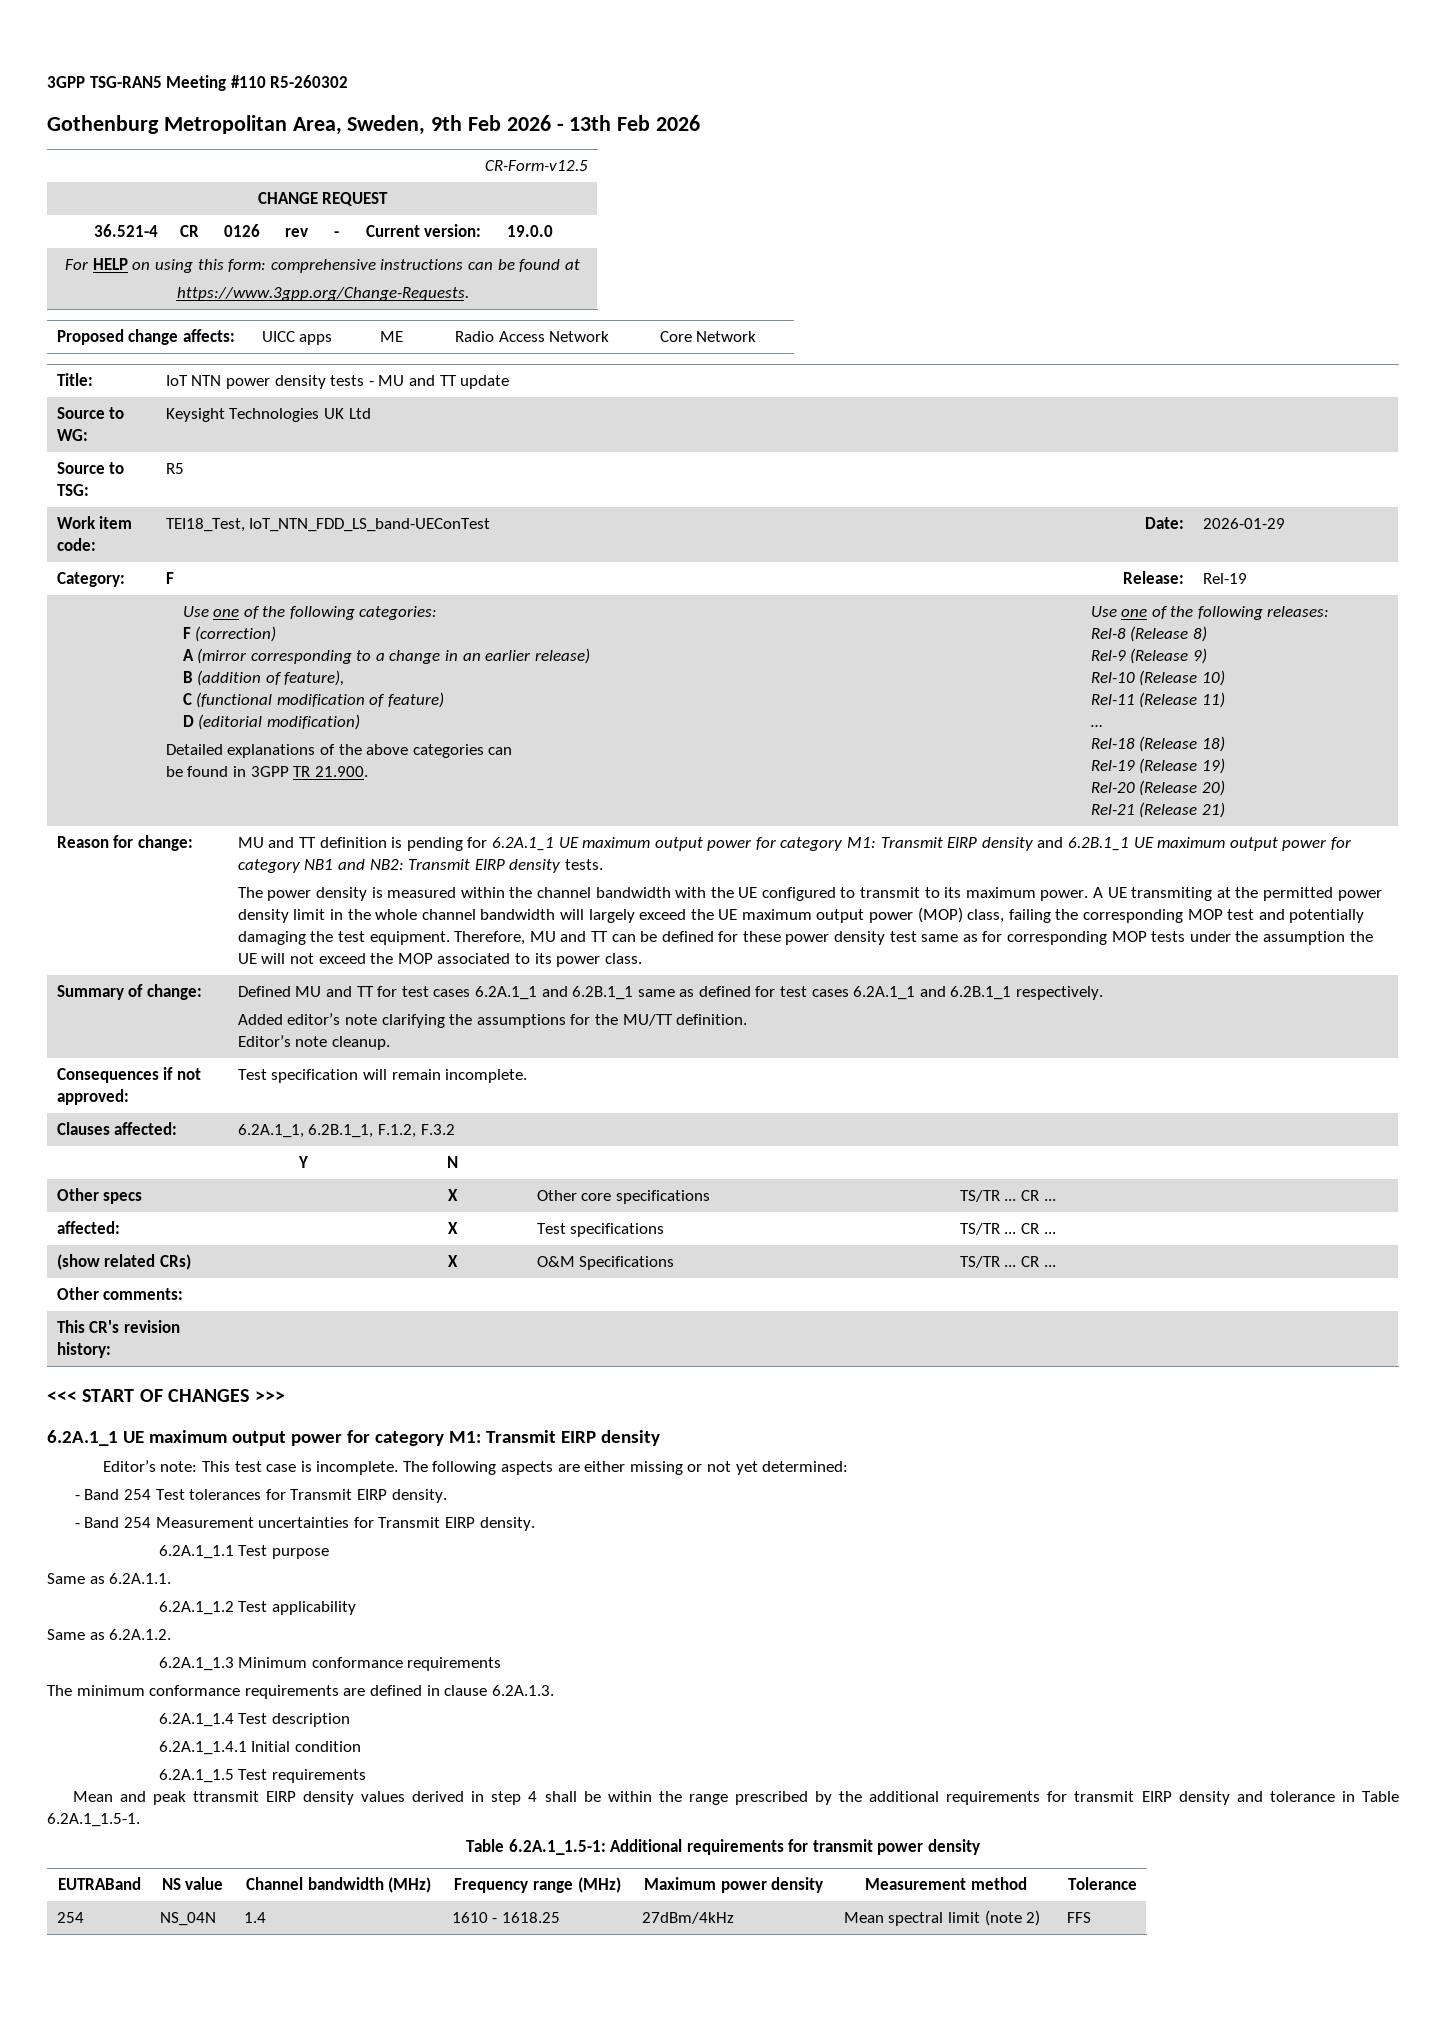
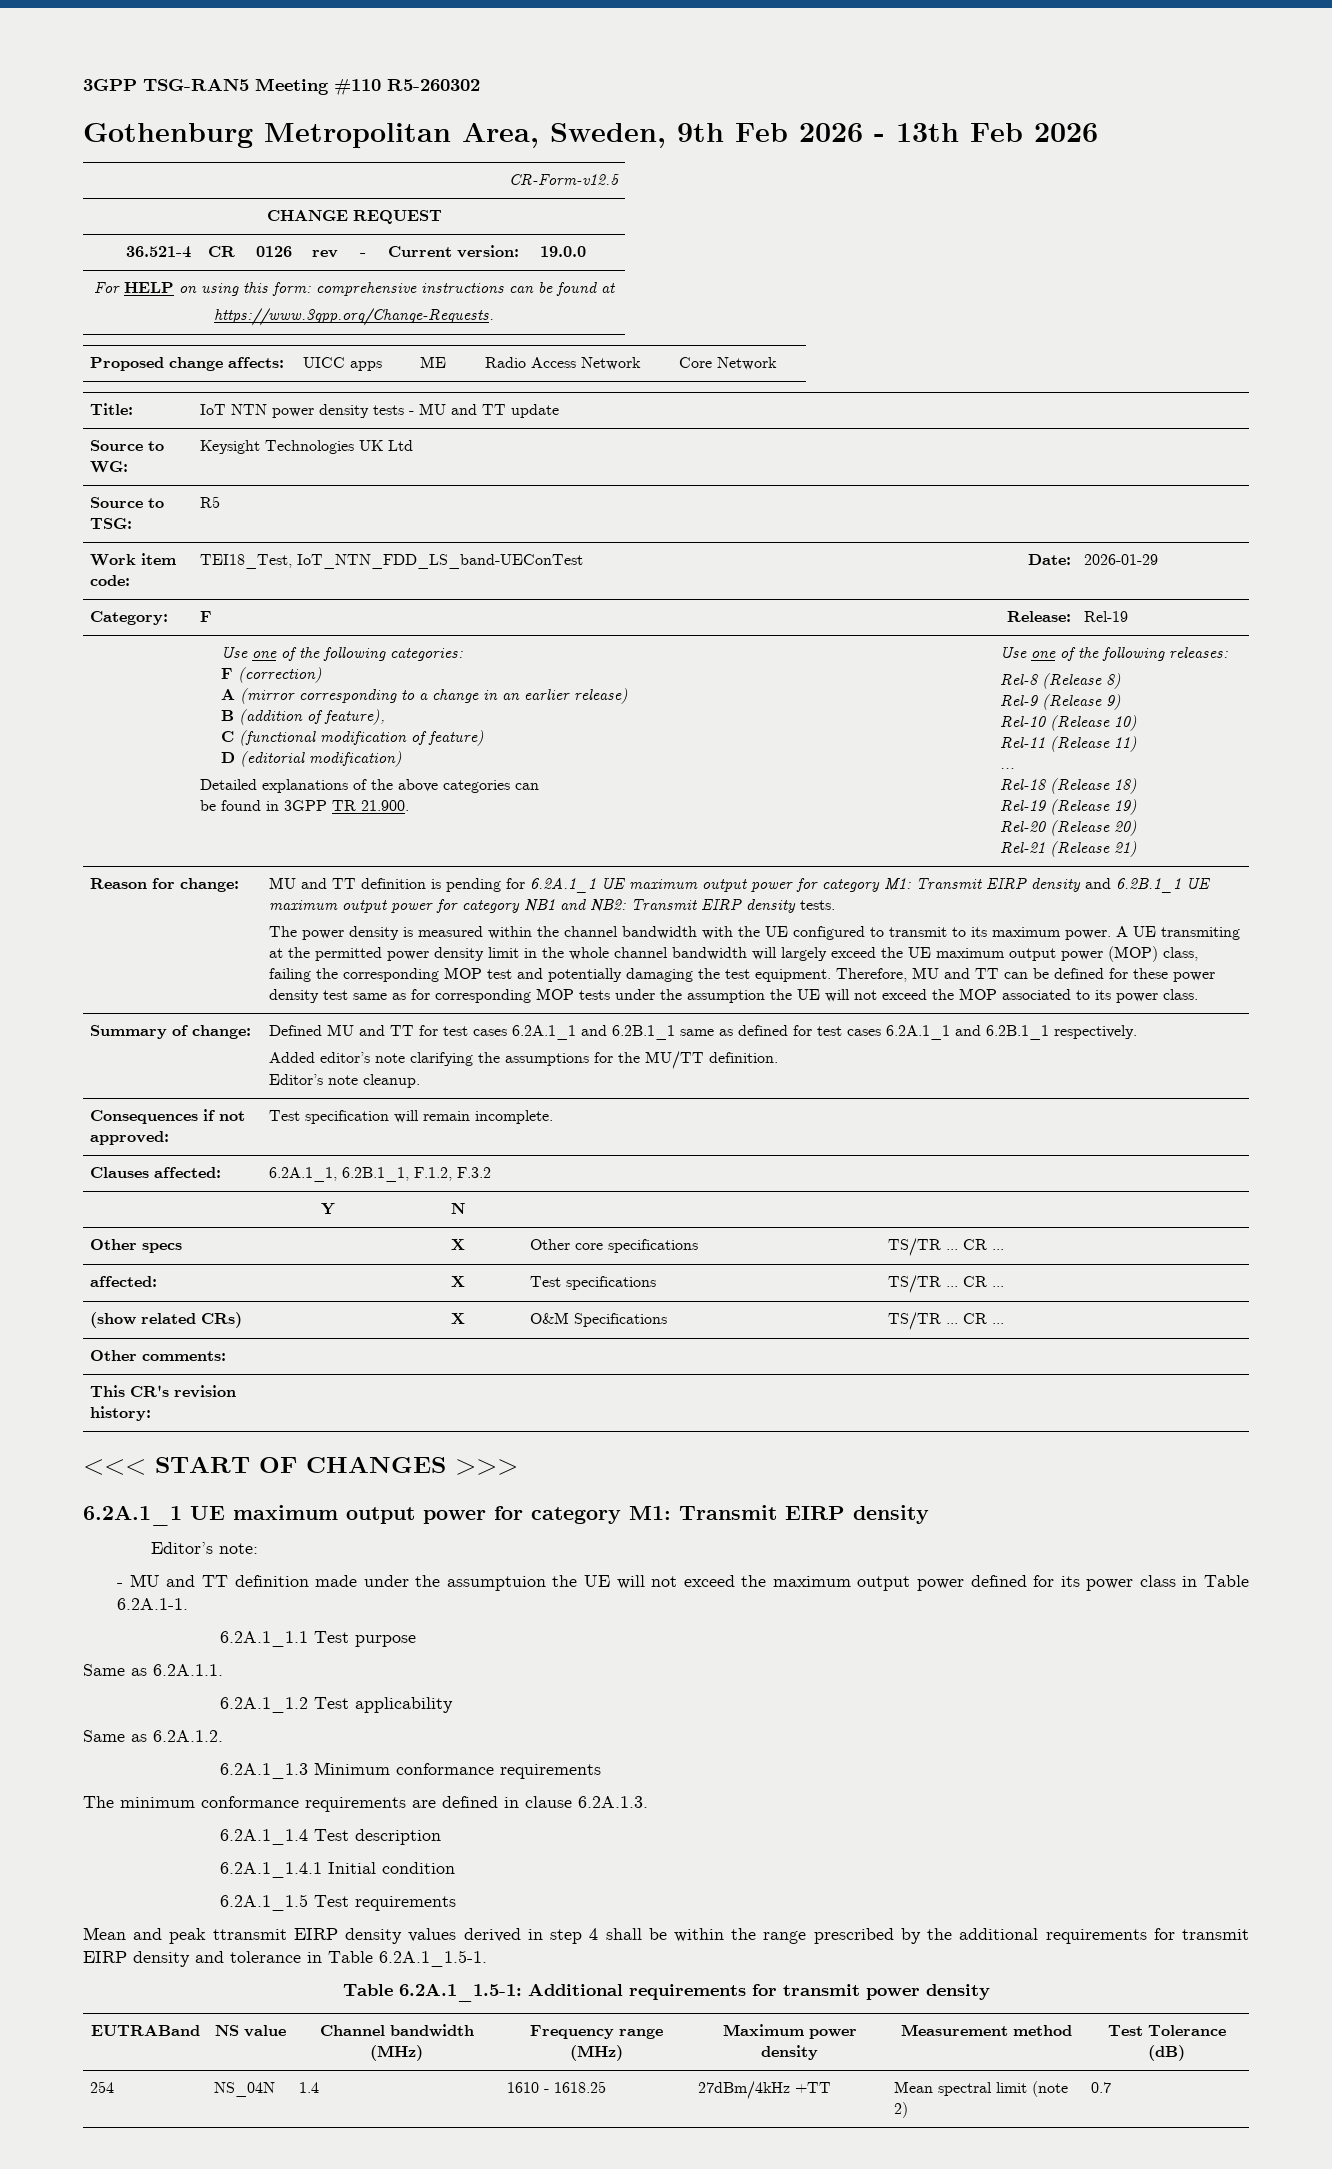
- Editor’s note: This test case is incomplete. The following aspects are either missing or not yet determined:
- - Band 254 Test tolerances for Transmit EIRP density.
- - Band 254 Measurement uncertainties for Transmit EIRP density.
+ Editor’s note:
+ - MU and TT definition made under the assumptuion the UE will not exceed the maximum output power defined for its power class in Table 6.2A.1-1.
- EUTRABand | NS value | Channel bandwidth (MHz) | Frequency range (MHz) | Maximum power density | Measurement method | Tolerance
+ EUTRABand | NS value | Channel bandwidth (MHz) | Frequency range (MHz) | Maximum power density | Measurement method | Test Tolerance (dB)
- 254 | NS_04N | 1.4 | 1610 - 1618.25 | 27dBm/4kHz | Mean spectral limit (note 2) | FFS
+ 254 | NS_04N | 1.4 | 1610 - 1618.25 | 27dBm/4kHz +TT | Mean spectral limit (note 2) | 0.7

